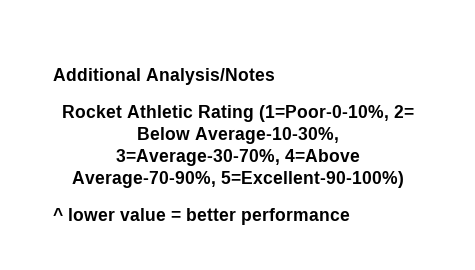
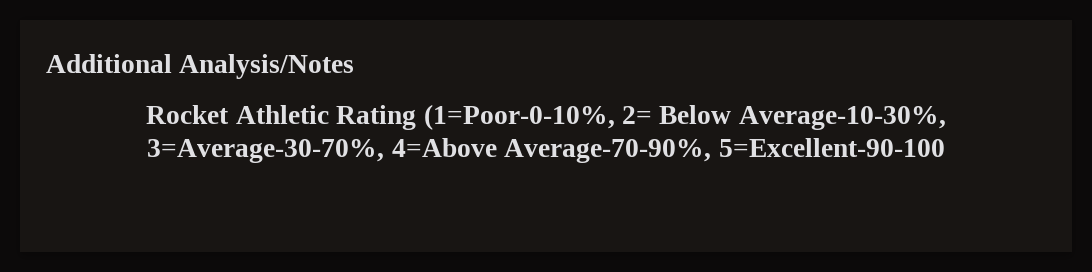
- Rocket Athletic Rating (1=Poor-0-10%, 2= Below Average-10-30%, 3=Average-30-70%, 4=Above Average-70-90%, 5=Excellent-90-100%)
- ^ lower value = better performance
+ Rocket Athletic Rating (1=Poor-0-10%, 2= Below Average-10-30%, 3=Average-30-70%, 4=Above Average-70-90%, 5=Excellent-90-100

